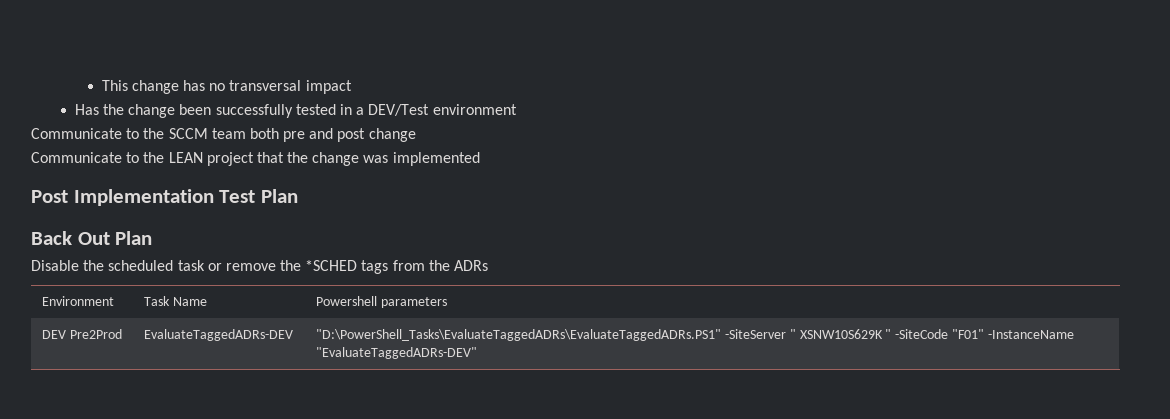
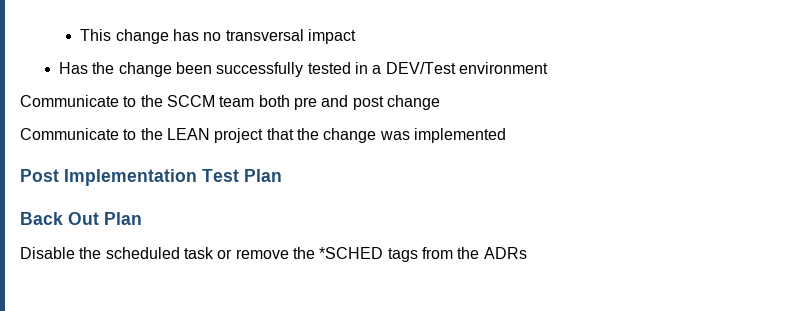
- Environment | Task Name | Powershell parameters
- DEV Pre2Prod | EvaluateTaggedADRs-DEV | "D:\PowerShell_Tasks\EvaluateTaggedADRs\EvaluateTaggedADRs.PS1" -SiteServer " XSNW10S629K " -SiteCode "F01" -InstanceName "EvaluateTaggedADRs-DEV"

